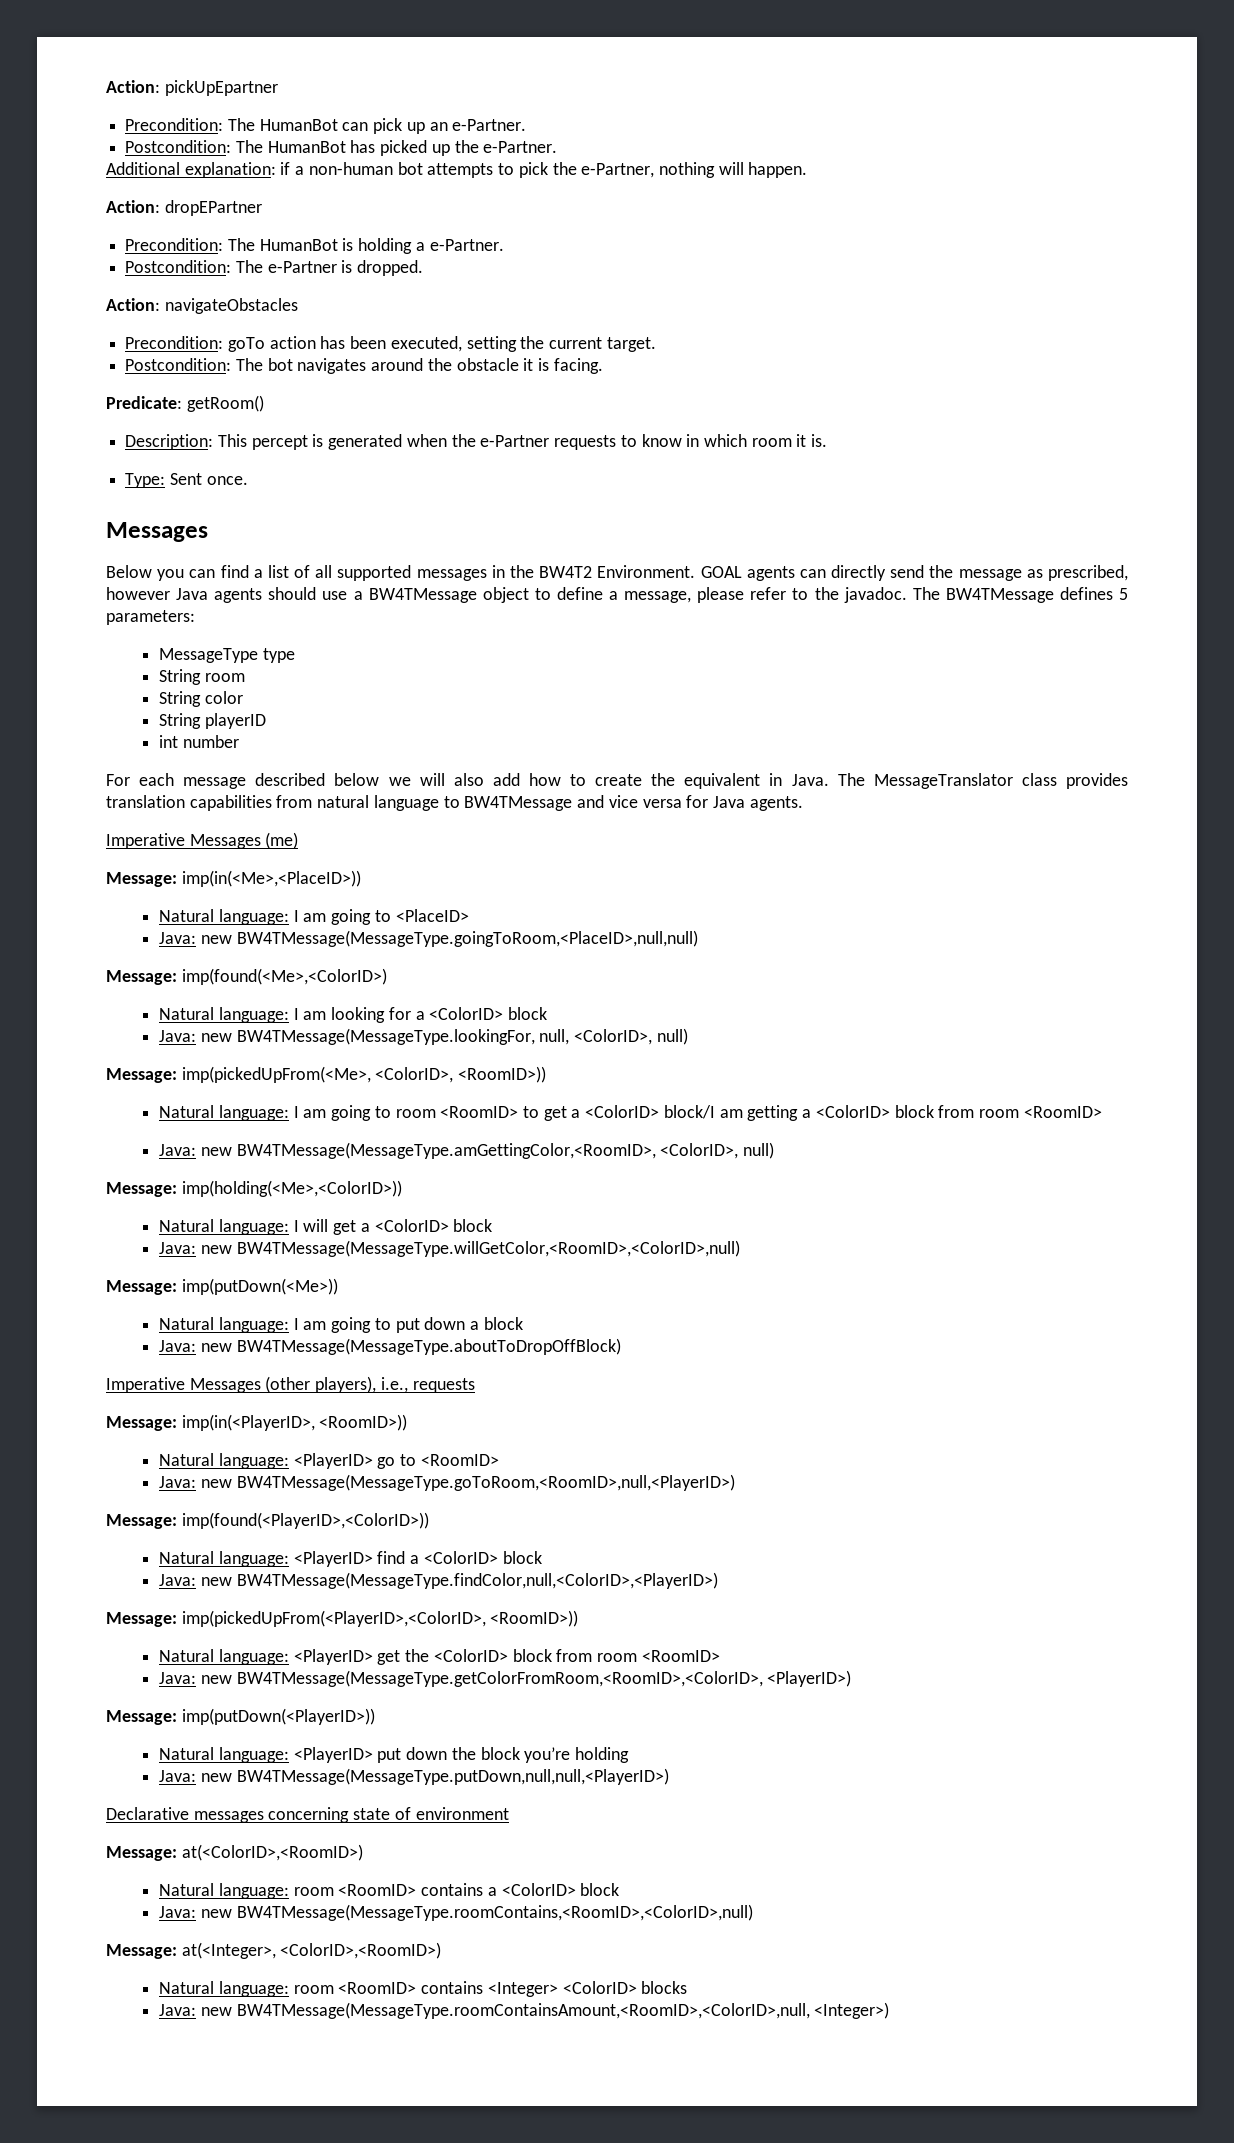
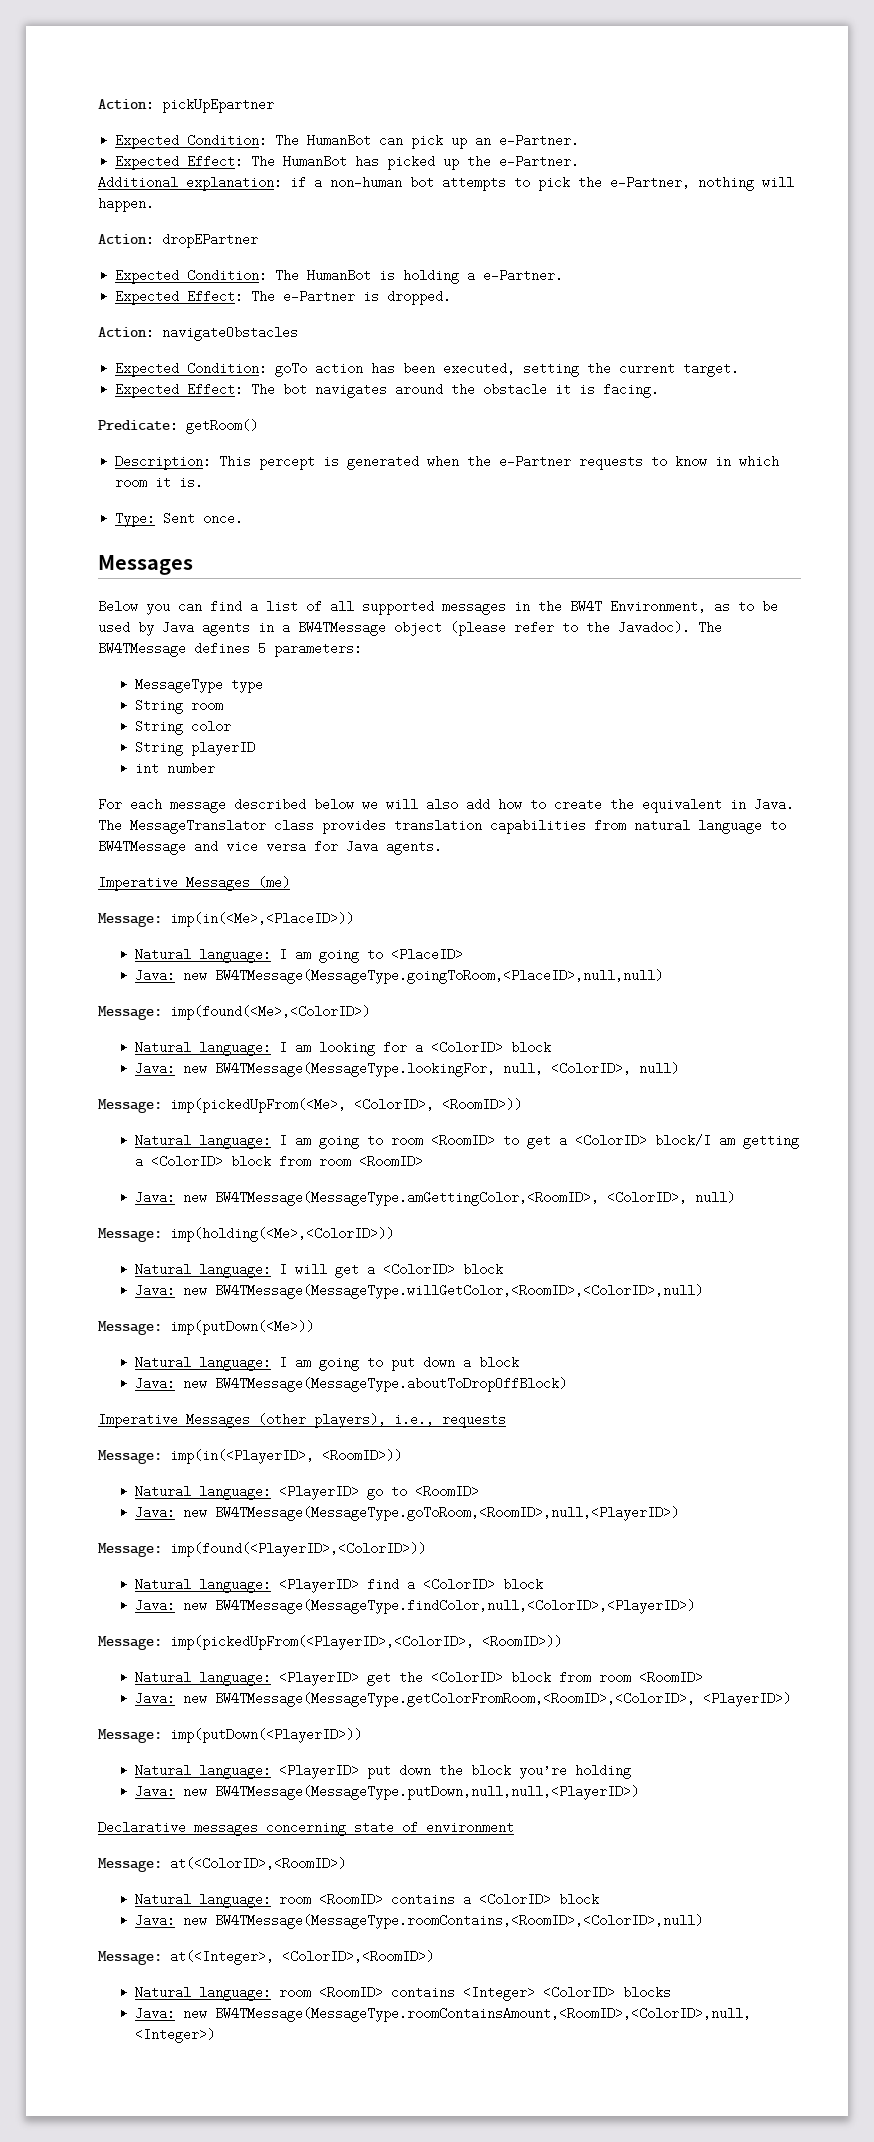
- Precondition: The HumanBot can pick up an e-Partner.
+ Expected Condition: The HumanBot can pick up an e-Partner.
- Postcondition: The HumanBot has picked up the e-Partner.
+ Expected Effect: The HumanBot has picked up the e-Partner.
- Precondition: The HumanBot is holding a e-Partner.
+ Expected Condition: The HumanBot is holding a e-Partner.
- Postcondition: The e-Partner is dropped.
+ Expected Effect: The e-Partner is dropped.
- Precondition: goTo action has been executed, setting the current target.
+ Expected Condition: goTo action has been executed, setting the current target.
- Postcondition: The bot navigates around the obstacle it is facing.
+ Expected Effect: The bot navigates around the obstacle it is facing.
- Below you can find a list of all supported messages in the BW4T2 Environment. GOAL agents can directly send the message as prescribed, however Java agents should use a BW4TMessage object to define a message, please refer to the javadoc.
+ Below you can find a list of all supported messages in the BW4T Environment, as to be used by Java agents in a BW4TMessage object (please refer to the Javadoc).

